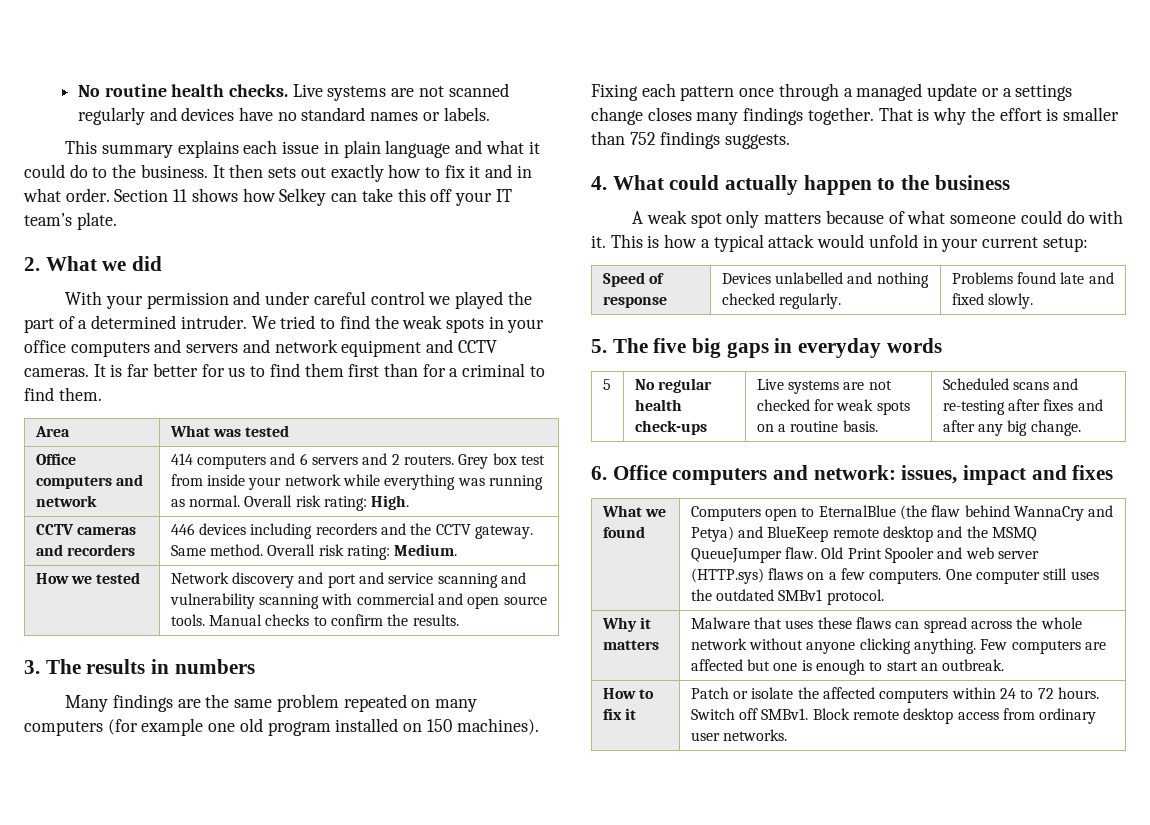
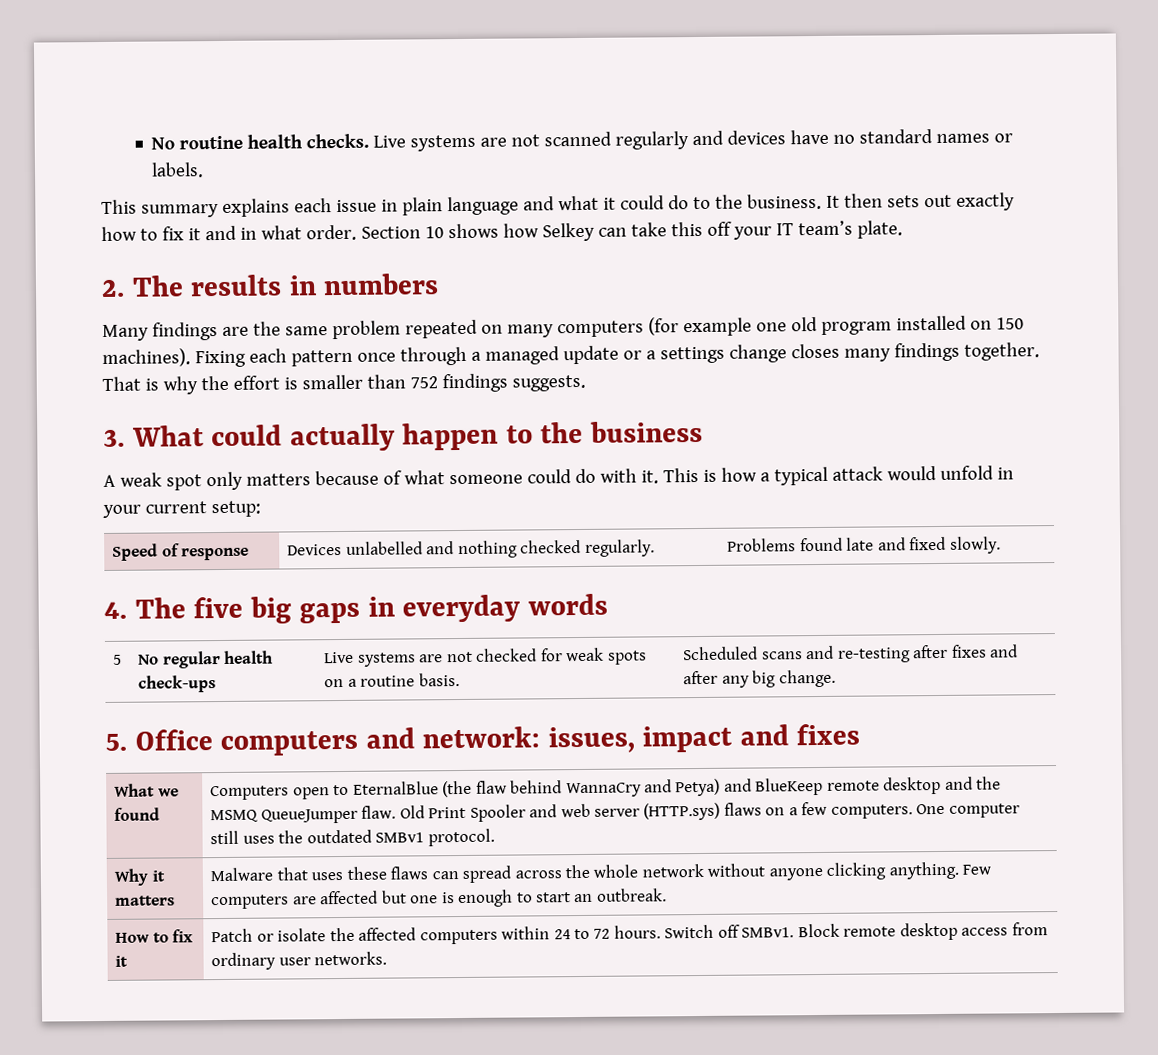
- Section 11 shows how Selkey can take this off your IT team’s plate.
+ Section 10 shows how Selkey can take this off your IT team’s plate.
- 2. What we did
- With your permission and under careful control we played the part of a determined intruder. We tried to find the weak spots in your office computers and servers and network equipment and CCTV cameras. It is far better for us to find them first than for a criminal to find them.
- Area | What was tested
- Office computers and network | 414 computers and 6 servers and 2 routers. Grey box test from inside your network while everything was running as normal. Overall risk rating: High.
- CCTV cameras and recorders | 446 devices including recorders and the CCTV gateway. Same method. Overall risk rating: Medium.
- How we tested | Network discovery and port and service scanning and vulnerability scanning with commercial and open source tools. Manual checks to confirm the results.
- 3. The results in numbers
+ 2. The results in numbers
- 4. What could actually happen to the business
+ 3. What could actually happen to the business
- 5. The five big gaps in everyday words
+ 4. The five big gaps in everyday words
- 6. Office computers and network: issues, impact and fixes
+ 5. Office computers and network: issues, impact and fixes

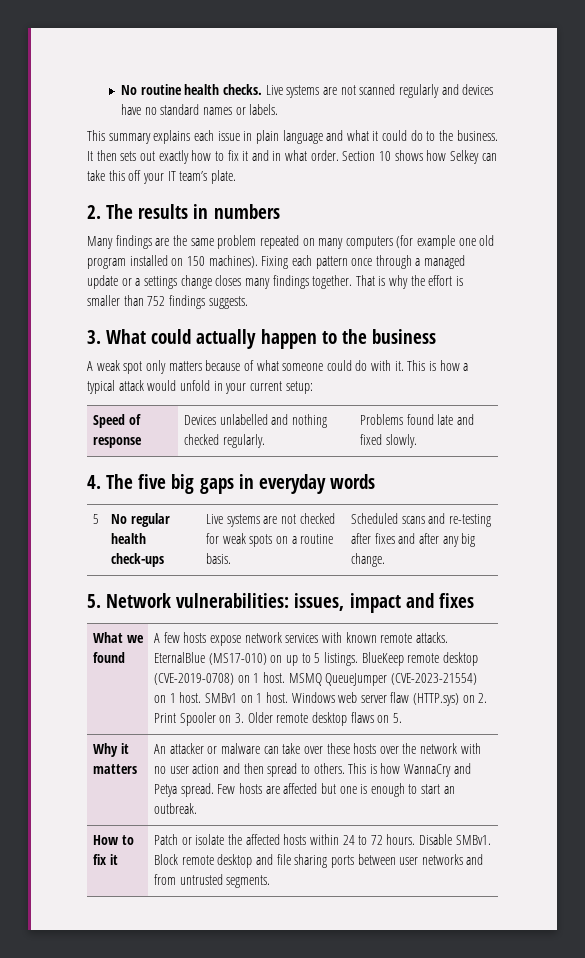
- 5. Office computers and network: issues, impact and fixes
+ 5. Network vulnerabilities: issues, impact and fixes
- Computers open to EternalBlue (the flaw behind WannaCry and Petya) and BlueKeep remote desktop and the MSMQ QueueJumper flaw. Old Print Spooler and web server (HTTP.sys) flaws on a few computers. One computer still uses the outdated SMBv1 protocol.
- Why it matters | Malware that uses these flaws can spread across the whole network without anyone clicking anything. Few computers are affected but one is enough to start an outbreak.
+ A few hosts expose network services with known remote attacks. EternalBlue (MS17-010) on up to 5 listings. BlueKeep remote desktop (CVE-2019-0708) on 1 host. MSMQ QueueJumper (CVE-2023-21554) on 1 host. SMBv1 on 1 host. Windows web server flaw (HTTP.sys) on 2. Print Spooler on 3. Older remote desktop flaws on 5.
+ Why it matters | An attacker or malware can take over these hosts over the network with no user action and then spread to others. This is how WannaCry and Petya spread. Few hosts are affected but one is enough to start an outbreak.
- How to fix it | Patch or isolate the affected computers within 24 to 72 hours. Switch off SMBv1. Block remote desktop access from ordinary user networks.
+ How to fix it | Patch or isolate the affected hosts within 24 to 72 hours. Disable SMBv1. Block remote desktop and file sharing ports between user networks and from untrusted segments.

